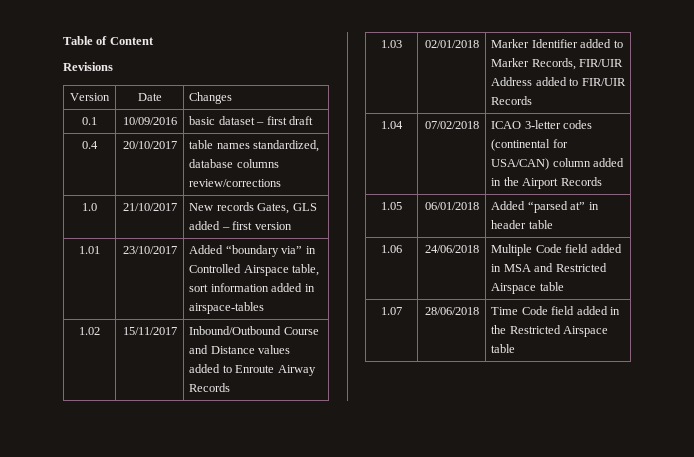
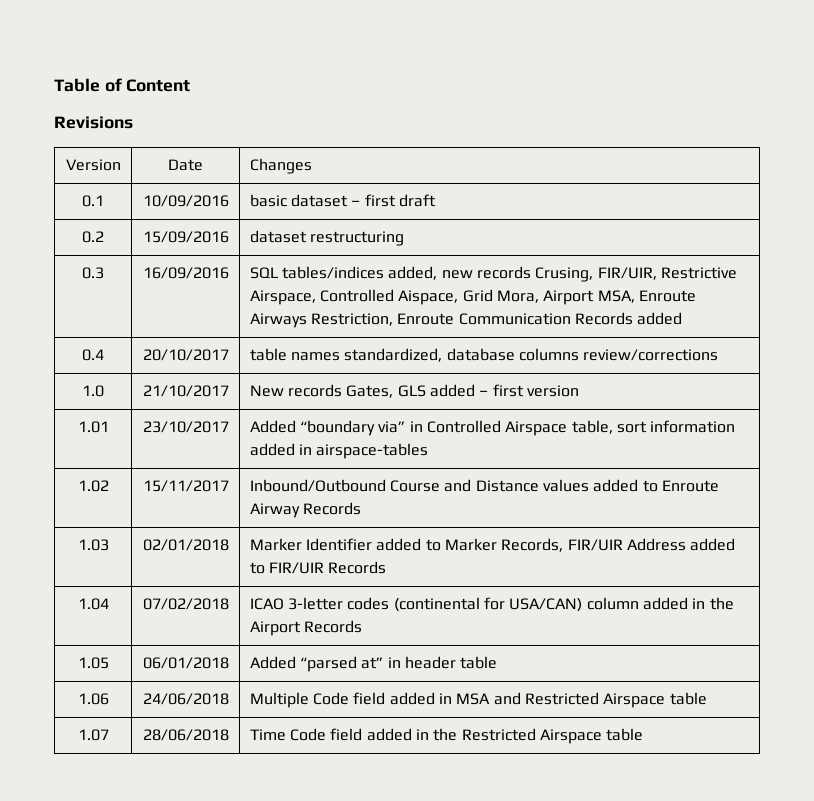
+ 0.2 | 15/09/2016 | dataset restructuring
+ 0.3 | 16/09/2016 | SQL tables/indices added, new records Crusing, FIR/UIR, Restrictive Airspace, Controlled Aispace, Grid Mora, Airport MSA, Enroute Airways Restriction, Enroute Communication Records added

